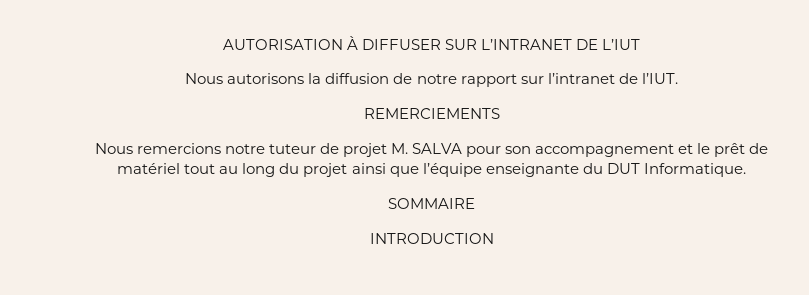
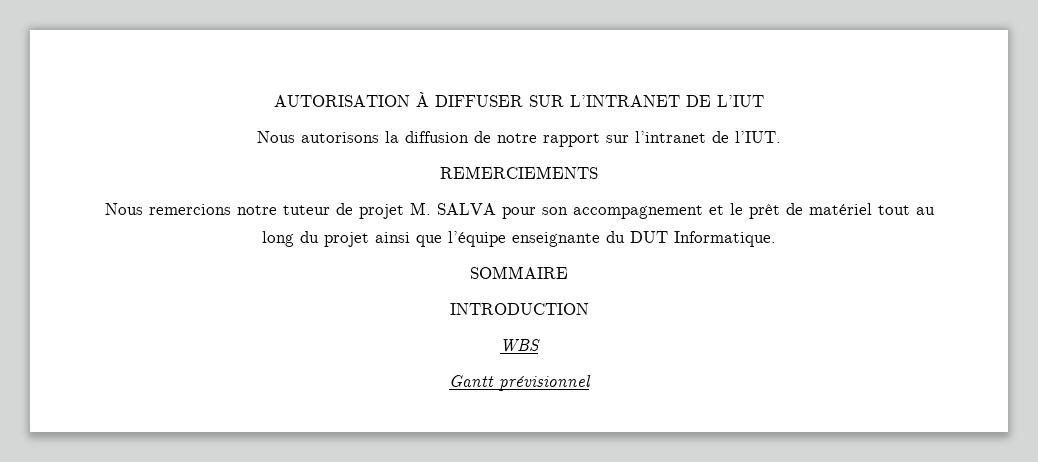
+ WBS
+ Gantt prévisionnel

